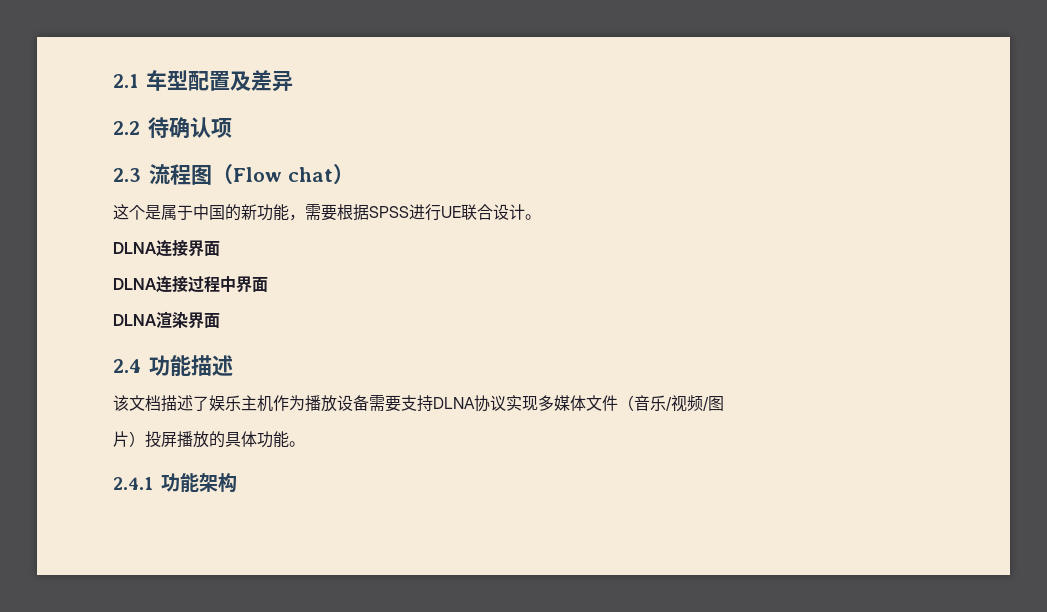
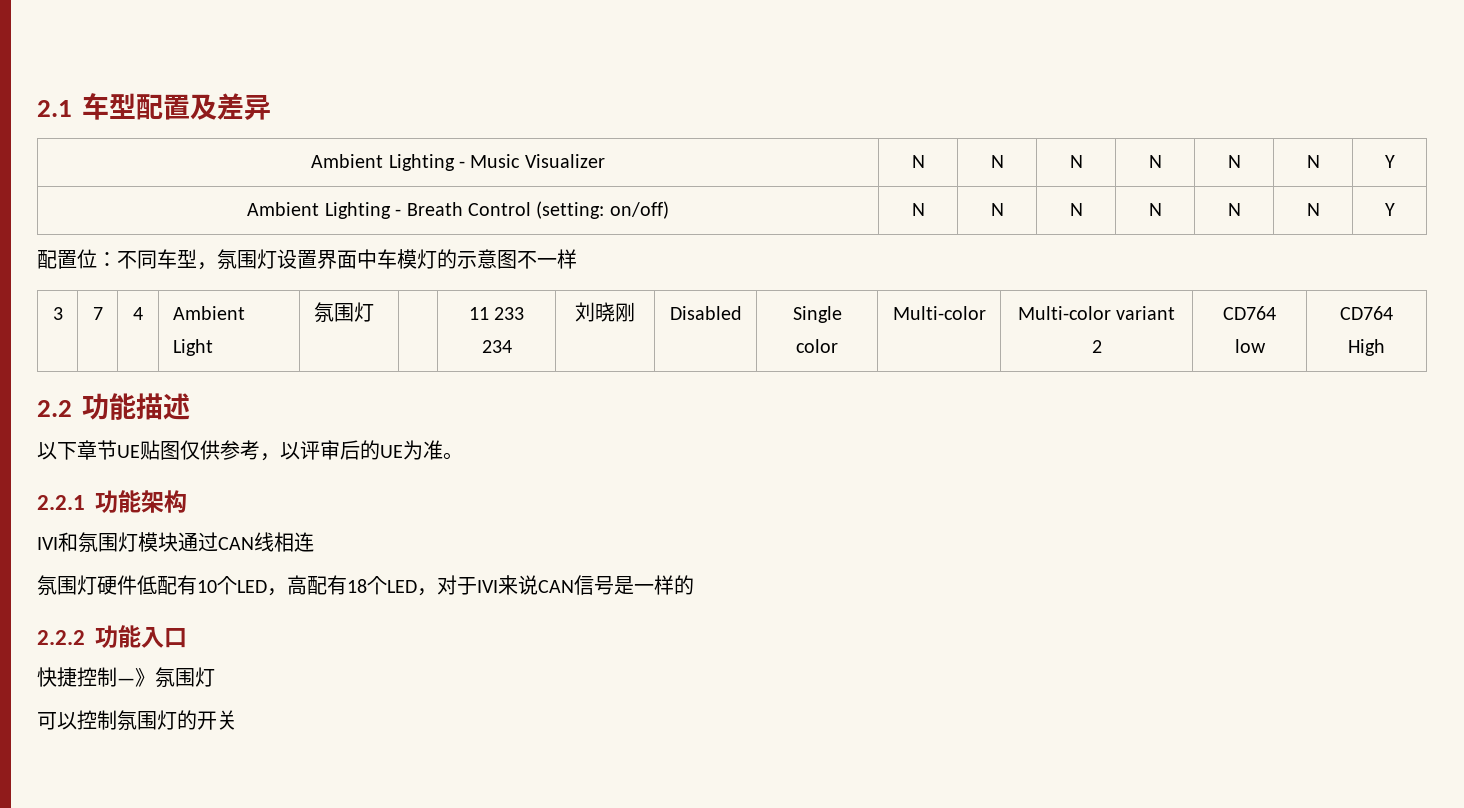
- 2.2待确认项
- 2.3流程图（Flow chat）
- 这个是属于中国的新功能，需要根据SPSS进行UE联合设计。
- DLNA连接界面
- DLNA连接过程中界面
- DLNA渲染界面
- 2.4功能描述
- 该文档描述了娱乐主机作为播放设备需要支持DLNA协议实现多媒体文件（音乐/视频/图
- 片）投屏播放的具体功能。
- 2.4.1功能架构
+ Ambient Lighting - Music Visualizer | N | N | N | N | N | N | Y
+ Ambient Lighting - Breath Control (setting: on/off) | N | N | N | N | N | N | Y
+ 配置位：不同车型，氛围灯设置界面中车模灯的示意图不一样
+ 3 | 7 | 4 | Ambient Light | 氛围灯 | | 11 233 234 | 刘晓刚 | Disabled | Single color | Multi-color | Multi-color variant 2 | CD764 low | CD764 High
+ 2.2功能描述
+ 以下章节UE贴图仅供参考，以评审后的UE为准。
+ 2.2.1功能架构
+ IVI和氛围灯模块通过CAN线相连
+ 氛围灯硬件低配有10个LED，高配有18个LED，对于IVI来说CAN信号是一样的
+ 2.2.2功能入口
+ 快捷控制—》氛围灯
+ 可以控制氛围灯的开关

